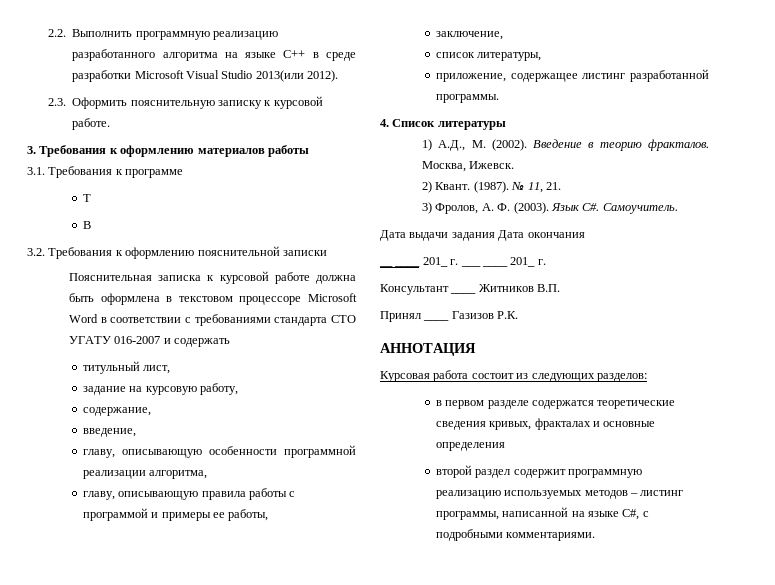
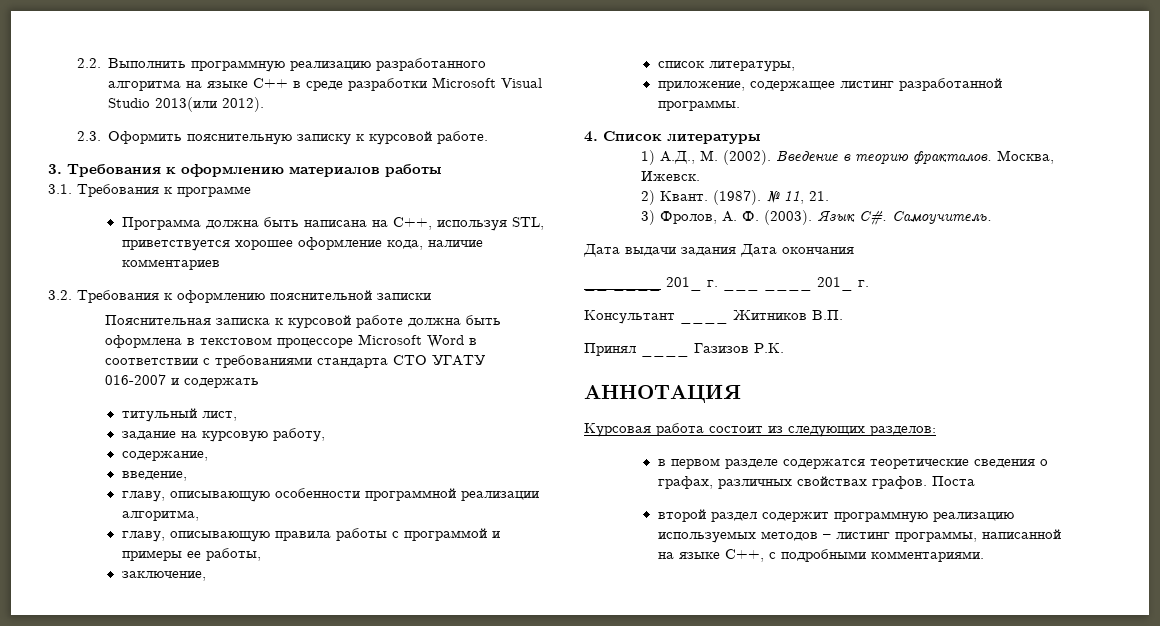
- Т
- В
+ Программа должна быть написана на С++, используя STL, приветствуется хорошее оформление кода, наличие комментариев
- в первом разделе содержатся теоретические сведения кривых, фракталах и основные определения
+ в первом разделе содержатся теоретические сведения о графах, различных свойствах графов. Поста
- второй раздел содержит программную реализацию используемых методов – листинг программы, написанной на языке C#, с подробными комментариями.
+ второй раздел содержит программную реализацию используемых методов – листинг программы, написанной на языке C++, с подробными комментариями.

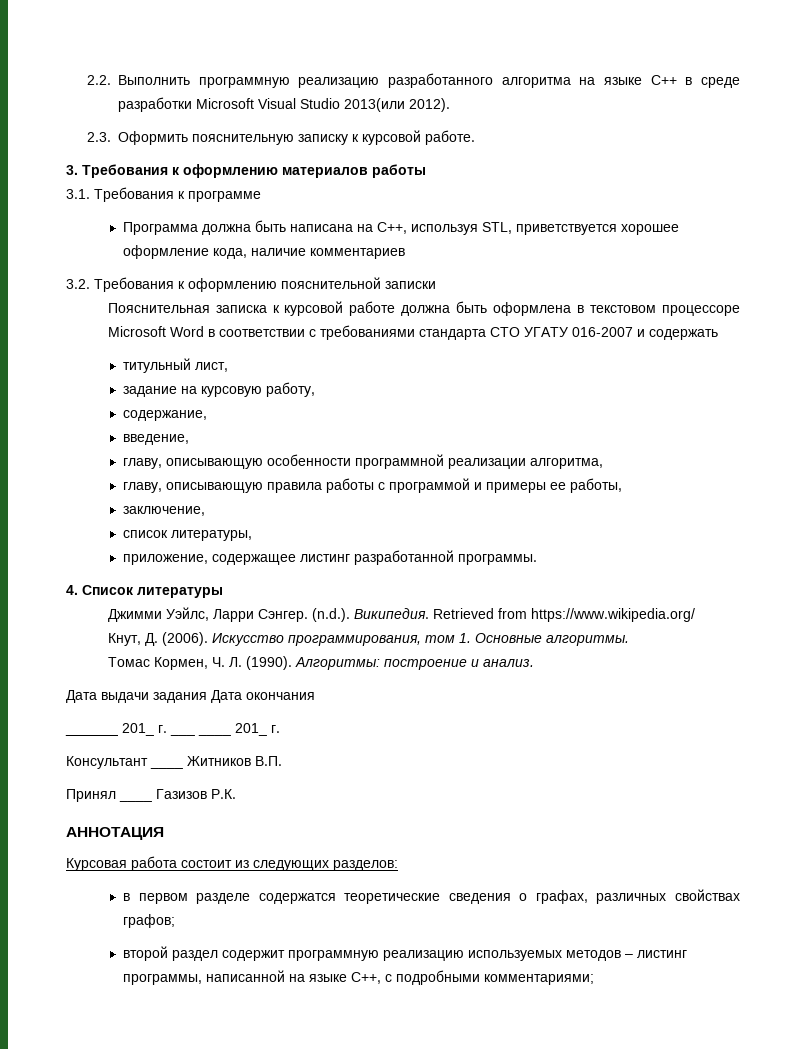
- 1) А.Д., М. (2002). Введение в теорию фракталов. Москва, Ижевск.
- 2) Квант. (1987). № 11, 21.
- 3) Фролов, А. Ф. (2003). Язык С#. Самоучитель.
+ Джимми Уэйлс, Ларри Сэнгер. (n.d.). Википедия. Retrieved from https://www.wikipedia.org/
+ Кнут, Д. (2006). Искусство программирования, том 1. Основные алгоритмы.
+ Томас Кормен, Ч. Л. (1990). Алгоритмы: построение и анализ.
- в первом разделе содержатся теоретические сведения о графах, различных свойствах графов. Поста
+ в первом разделе содержатся теоретические сведения о графах, различных свойствах графов;
- второй раздел содержит программную реализацию используемых методов – листинг программы, написанной на языке C++, с подробными комментариями.
+ второй раздел содержит программную реализацию используемых методов – листинг программы, написанной на языке C++, с подробными комментариями;

